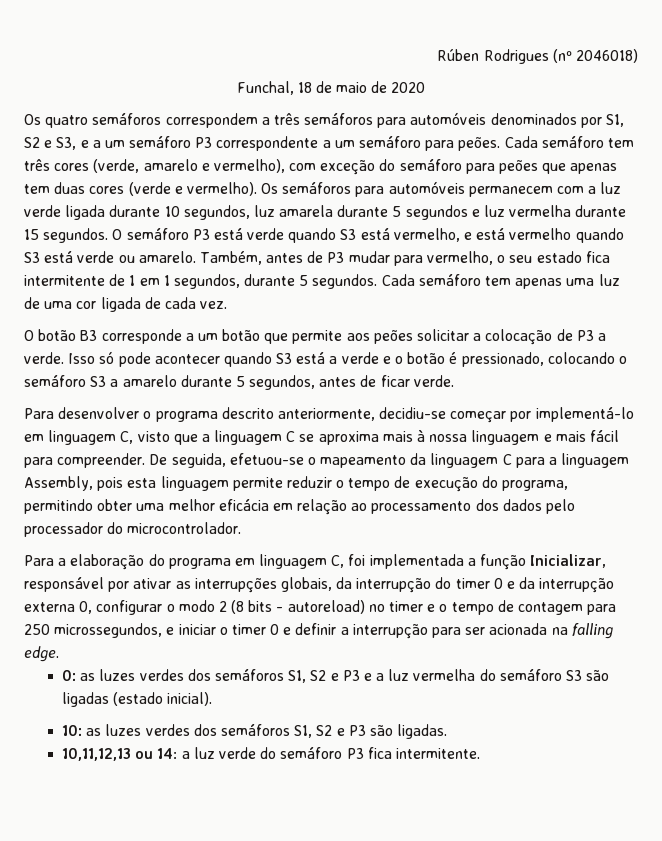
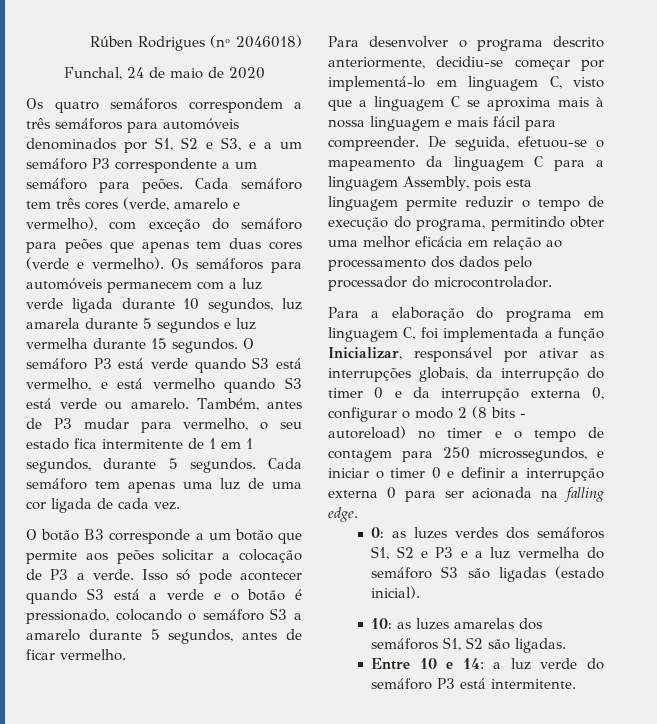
- Funchal, 18 de maio de 2020
+ Funchal, 24 de maio de 2020
- Isso só pode acontecer quando S3 está a verde e o botão é pressionado, colocando o semáforo S3 a amarelo durante 5 segundos, antes de ficar verde.
+ Isso só pode acontecer quando S3 está a verde e o botão é pressionado, colocando o semáforo S3 a amarelo durante 5 segundos, antes de ficar vermelho.
- Para a elaboração do programa em linguagem C, foi implementada a função Inicializar, responsável por ativar as interrupções globais, da interrupção do timer 0 e da interrupção externa 0, configurar o modo 2 (8 bits - autoreload) no timer e o tempo de contagem para 250 microssegundos, e iniciar o timer 0 e definir a interrupção para ser acionada na falling edge.
+ Para a elaboração do programa em linguagem C, foi implementada a função Inicializar, responsável por ativar as interrupções globais, da interrupção do timer 0 e da interrupção externa 0, configurar o modo 2 (8 bits - autoreload) no timer e o tempo de contagem para 250 microssegundos, e iniciar o timer 0 e definir a interrupção externa 0 para ser acionada na falling edge.
- 10: as luzes verdes dos semáforos S1, S2 e P3 são ligadas.
+ 10: as luzes amarelas dos semáforos S1, S2 são ligadas.
- 10,11,12,13 ou 14: a luz verde do semáforo P3 fica intermitente.
+ Entre 10 e 14: a luz verde do semáforo P3 está intermitente.

